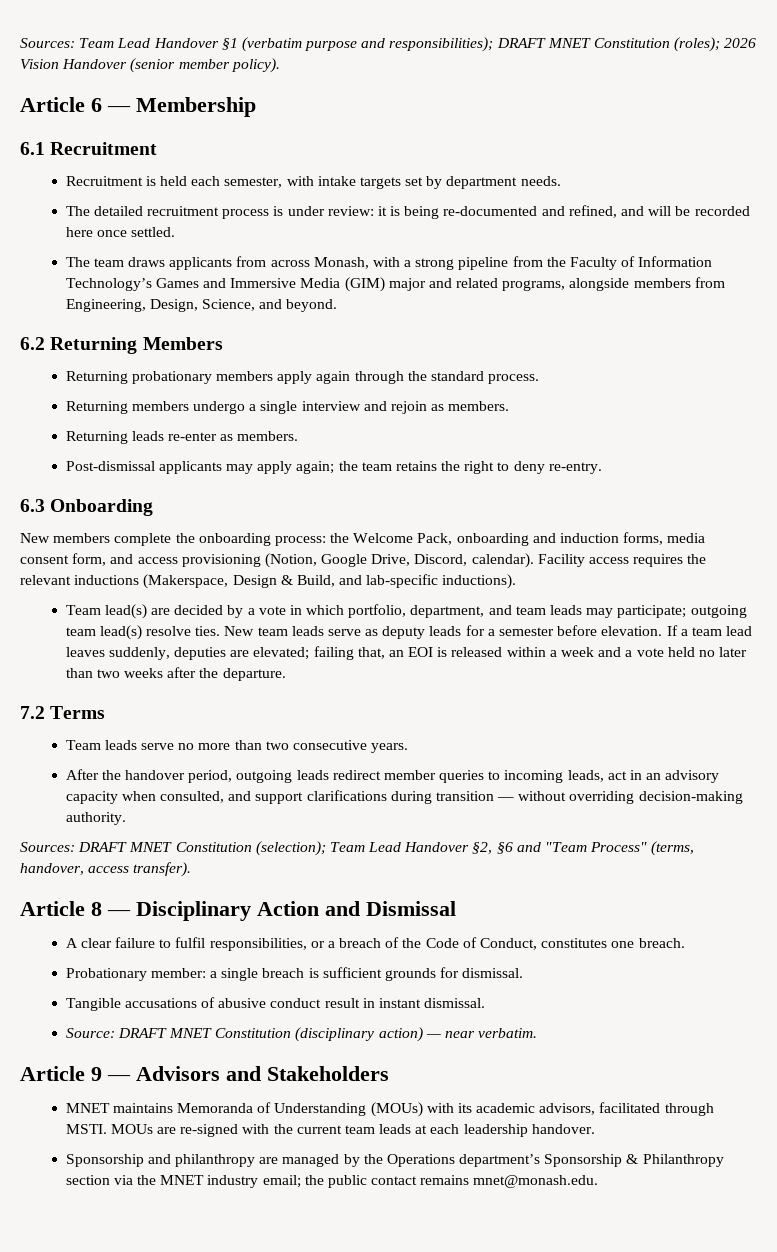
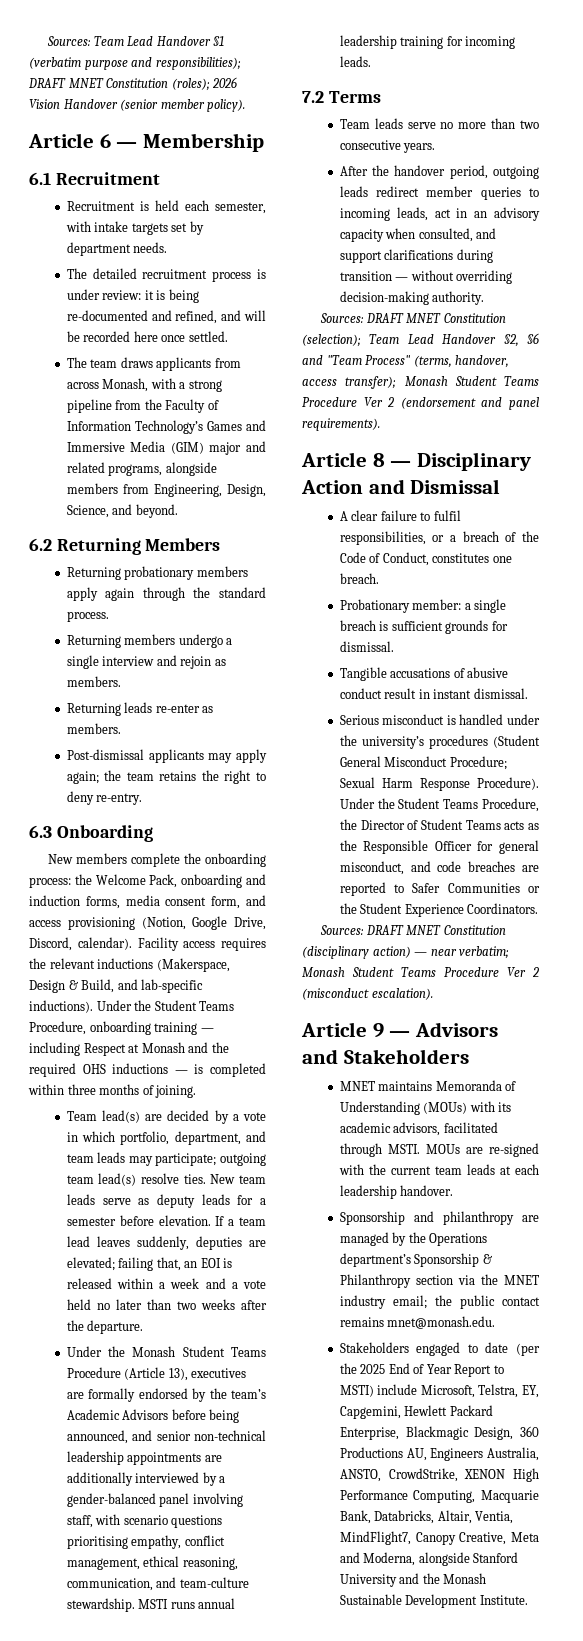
+ Under the Student Teams Procedure, onboarding training — including Respect at Monash and the required OHS inductions — is completed within three months of joining.
+ Under the Monash Student Teams Procedure (Article 13), executives are formally endorsed by the team’s Academic Advisors before being announced, and senior non-technical leadership appointments are additionally interviewed by a gender-balanced panel involving staff, with scenario questions prioritising empathy, conflict management, ethical reasoning, communication, and team-culture stewardship. MSTI runs annual leadership training for incoming leads.
- Sources: DRAFT MNET Constitution (selection); Team Lead Handover §2, §6 and "Team Process" (terms, handover, access transfer).
+ Sources: DRAFT MNET Constitution (selection); Team Lead Handover §2, §6 and "Team Process" (terms, handover, access transfer); Monash Student Teams Procedure Ver 2 (endorsement and panel requirements).
- Source: DRAFT MNET Constitution (disciplinary action) — near verbatim.
+ Serious misconduct is handled under the university’s procedures (Student General Misconduct Procedure; Sexual Harm Response Procedure). Under the Student Teams Procedure, the Director of Student Teams acts as the Responsible Officer for general misconduct, and code breaches are reported to Safer Communities or the Student Experience Coordinators.
+ Sources: DRAFT MNET Constitution (disciplinary action) — near verbatim; Monash Student Teams Procedure Ver 2 (misconduct escalation).
+ Stakeholders engaged to date (per the 2025 End of Year Report to MSTI) include Microsoft, Telstra, EY, Capgemini, Hewlett Packard Enterprise, Blackmagic Design, 360 Productions AU, Engineers Australia, ANSTO, CrowdStrike, XENON High Performance Computing, Macquarie Bank, Databricks, Altair, Ventia, MindFlight7, Canopy Creative, Meta and Moderna, alongside Stanford University and the Monash Sustainable Development Institute.

